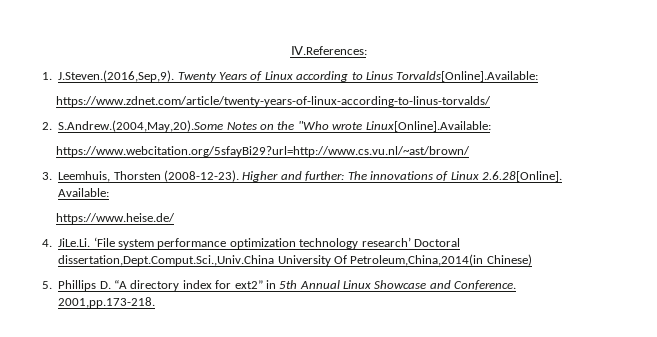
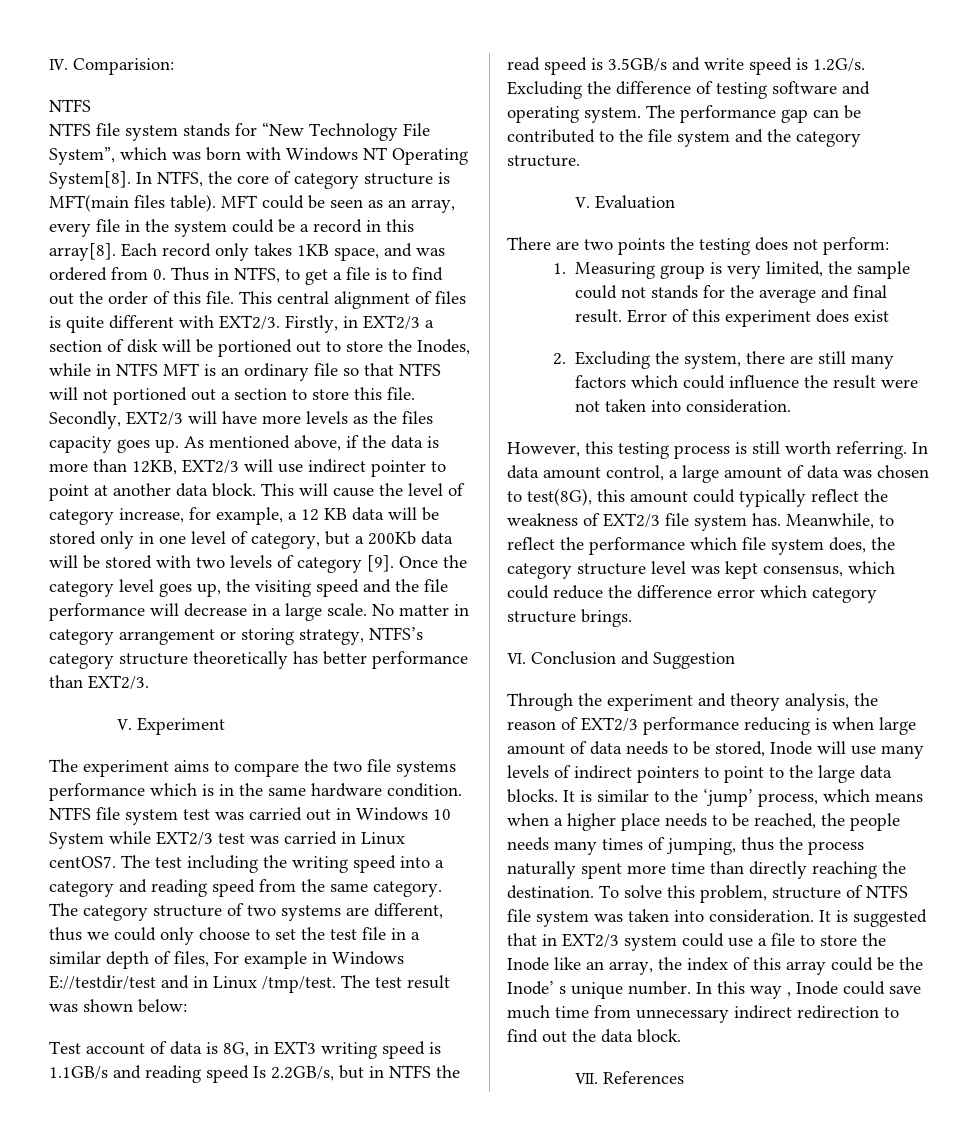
- Ⅳ.References:
- 1. J.Steven.(2016,Sep,9). Twenty Years of Linux according to Linus Torvalds[Online].Available:
- https://www.zdnet.com/article/twenty-years-of-linux-according-to-linus-torvalds/
- 2. S.Andrew.(2004,May,20).Some Notes on the "Who wrote Linux[Online].Available:
- https://www.webcitation.org/5sfayBi29?url=http://www.cs.vu.nl/~ast/brown/
- 3. Leemhuis, Thorsten (2008-12-23). Higher and further: The innovations of Linux 2.6.28[Online]. Available:
- https://www.heise.de/
- 4. JiLe.Li. ‘File system performance optimization technology research’ Doctoral dissertation,Dept.Comput.Sci.,Univ.China University Of Petroleum,China,2014(in Chinese)
- 5. Phillips D. “A directory index for ext2” in 5th Annual Linux Showcase and Conference. 2001,pp.173-218.
+ Ⅳ. Comparision:
+ NTFS
+ NTFS file system stands for “New Technology File System”, which was born with Windows NT Operating System[8]. In NTFS, the core of category structure is MFT(main files table). MFT could be seen as an array, every file in the system could be a record in this array[8]. Each record only takes 1KB space, and was ordered from 0. Thus in NTFS, to get a file is to find out the order of this file. This central alignment of files is quite different with EXT2/3. Firstly, in EXT2/3 a section of disk will be portioned out to store the Inodes, while in NTFS MFT is an ordinary file so that NTFS will not portioned out a section to store this file. Secondly, EXT2/3 will have more levels as the files capacity goes up. As mentioned above, if the data is more than 12KB, EXT2/3 will use indirect pointer to point at another data block. This will cause the level of category increase, for example, a 12 KB data will be stored only in one level of category, but a 200Kb data will be stored with two levels of category [9]. Once the category level goes up, the visiting speed and the file performance will decrease in a large scale. No matter in category arrangement or storing strategy, NTFS’s category structure theoretically has better performance than EXT2/3.
+ Ⅴ. Experiment
+ The experiment aims to compare the two file systems performance which is in the same hardware condition. NTFS file system test was carried out in Windows 10 System while EXT2/3 test was carried in Linux centOS7. The test including the writing speed into a category and reading speed from the same category. The category structure of two systems are different, thus we could only choose to set the test file in a similar depth of files, For example in Windows E://testdir/test and in Linux /tmp/test. The test result was shown below:
+ Test account of data is 8G, in EXT3 writing speed is 1.1GB/s and reading speed Is 2.2GB/s, but in NTFS the read speed is 3.5GB/s and write speed is 1.2G/s. Excluding the difference of testing software and operating system. The performance gap can be contributed to the file system and the category structure.
+ Ⅴ. Evaluation
+ There are two points the testing does not perform:
+ 1. Measuring group is very limited, the sample could not stands for the average and final result. Error of this experiment does exist
+ 2. Excluding the system, there are still many factors which could influence the result were not taken into consideration.
+ However, this testing process is still worth referring. In data amount control, a large amount of data was chosen to test(8G), this amount could typically reflect the weakness of EXT2/3 file system has. Meanwhile, to reflect the performance which file system does, the category structure level was kept consensus, which could reduce the difference error which category structure brings.
+ Ⅵ. Conclusion and Suggestion
+ Through the experiment and theory analysis, the reason of EXT2/3 performance reducing is when large amount of data needs to be stored, Inode will use many levels of indirect pointers to point to the large data blocks. It is similar to the ‘jump’ process, which means when a higher place needs to be reached, the people needs many times of jumping, thus the process naturally spent more time than directly reaching the destination. To solve this problem, structure of NTFS file system was taken into consideration. It is suggested that in EXT2/3 system could use a file to store the Inode like an array, the index of this array could be the Inode’ s unique number. In this way , Inode could save much time from unnecessary indirect redirection to find out the data block.
+ Ⅶ. References

